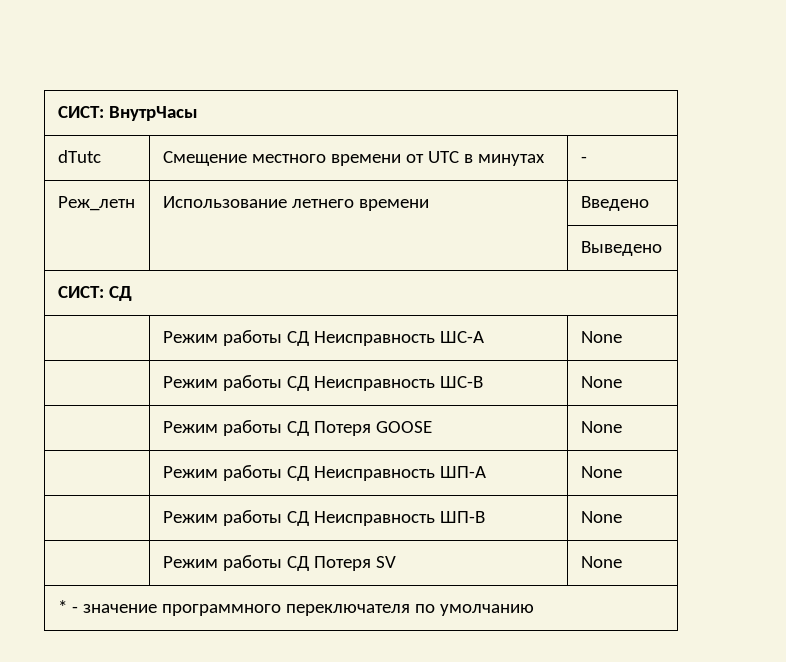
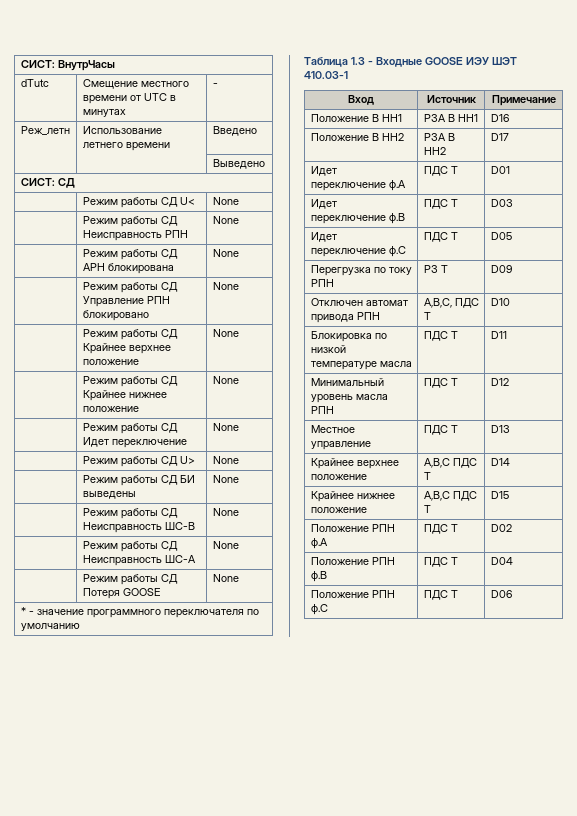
- | Режим работы СД Неисправность ШС-А | None
+ | Режим работы СД U< | None
+ | Режим работы СД Неисправность РПН | None
+ | Режим работы СД АРН блокирована | None
+ | Режим работы СД Управление РПН блокировано | None
+ | Режим работы СД Крайнее верхнее положение | None
+ | Режим работы СД Крайнее нижнее положение | None
+ | Режим работы СД Идет переключение | None
+ | Режим работы СД U> | None
+ | Режим работы СД БИ выведены | None
+ | Режим работы СД Неисправность ШС-А | None
  | Режим работы СД Потеря GOOSE | None
- | Режим работы СД Неисправность ШП-А | None
- | Режим работы СД Неисправность ШП-В | None
- | Режим работы СД Потеря SV | None
+ Таблица 1.3 - Входные GOOSE ИЭУ ШЭТ 410.03-1
+ Вход | Источник | Примечание
+ Положение В НН1 | РЗА В НН1 | D16
+ Положение В НН2 | РЗА В НН2 | D17
+ Идет переключение ф.А | ПДС Т | D01
+ Идет переключение ф.В | ПДС Т | D03
+ Идет переключение ф.С | ПДС Т | D05
+ Перегрузка по току РПН | РЗ Т | D09
+ Отключен автомат привода РПН | А,В,С, ПДС Т | D10
+ Блокировка по низкой температуре масла | ПДС Т | D11
+ Минимальный уровень масла РПН | ПДС Т | D12
+ Местное управление | ПДС Т | D13
+ Крайнее верхнее положение | А,В,С ПДС Т | D14
+ Крайнее нижнее положение | А,В,С ПДС Т | D15
+ Положение РПН ф.А | ПДС Т | D02
+ Положение РПН ф.В | ПДС Т | D04
+ Положение РПН ф.С | ПДС Т | D06

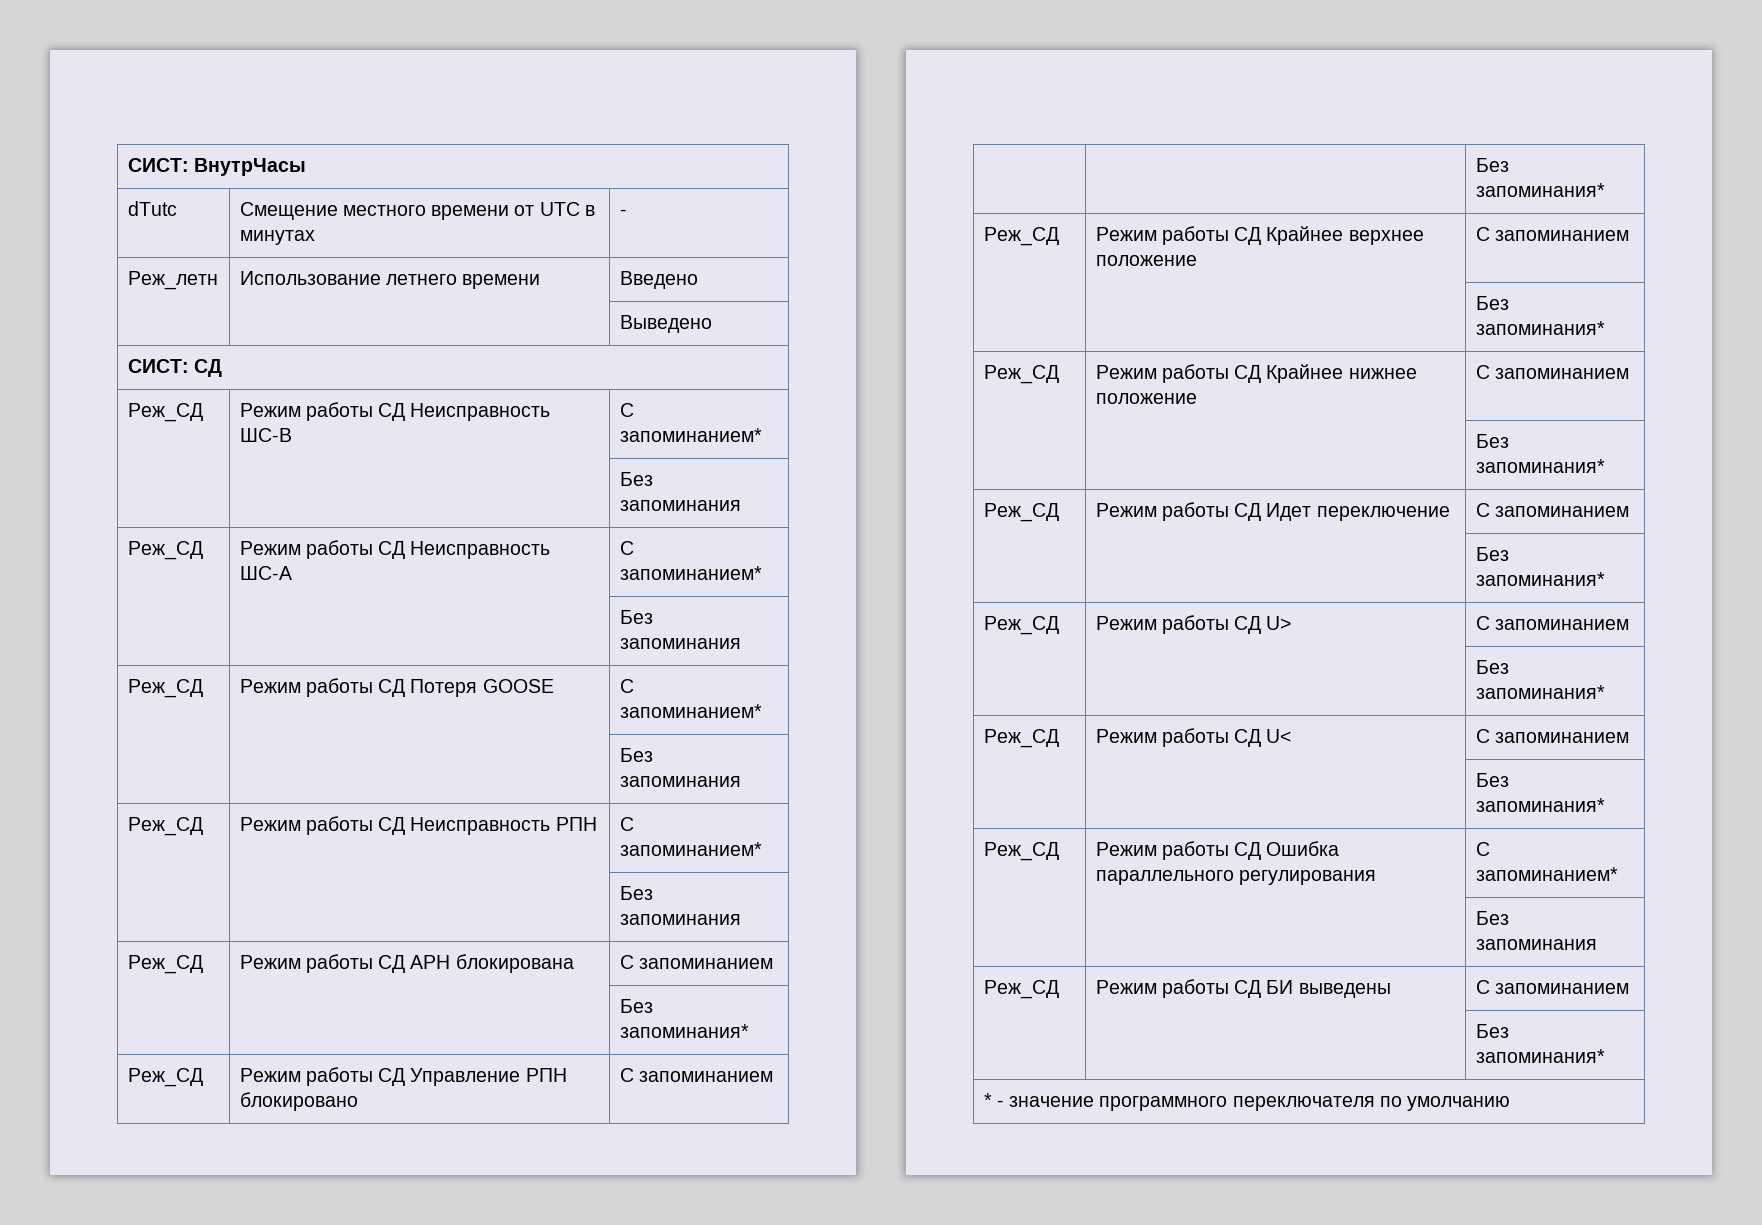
- | Режим работы СД U< | None
- | Режим работы СД Неисправность РПН | None
- | Режим работы СД АРН блокирована | None
- | Режим работы СД Управление РПН блокировано | None
- | Режим работы СД Крайнее верхнее положение | None
- | Режим работы СД Крайнее нижнее положение | None
- | Режим работы СД Идет переключение | None
- | Режим работы СД U> | None
- | Режим работы СД БИ выведены | None
- | Режим работы СД Неисправность ШС-В | None
- | Режим работы СД Неисправность ШС-А | None
- | Режим работы СД Потеря GOOSE | None
+ Реж_СД | Режим работы СД Неисправность ШС-В | С запоминанием*
+ | | Без запоминания
+ Реж_СД | Режим работы СД Неисправность ШС-А | С запоминанием*
+ | | Без запоминания
+ Реж_СД | Режим работы СД Потеря GOOSE | С запоминанием*
+ | | Без запоминания
+ Реж_СД | Режим работы СД Неисправность РПН | С запоминанием*
+ | | Без запоминания
+ Реж_СД | Режим работы СД АРН блокирована | С запоминанием
+ | | Без запоминания*
+ Реж_СД | Режим работы СД Управление РПН блокировано | С запоминанием
+ | | Без запоминания*
+ Реж_СД | Режим работы СД Крайнее верхнее положение | С запоминанием
+ | | Без запоминания*
+ Реж_СД | Режим работы СД Крайнее нижнее положение | С запоминанием
+ | | Без запоминания*
+ Реж_СД | Режим работы СД Идет переключение | С запоминанием
+ | | Без запоминания*
+ Реж_СД | Режим работы СД U> | С запоминанием
+ | | Без запоминания*
+ Реж_СД | Режим работы СД U< | С запоминанием
+ | | Без запоминания*
+ Реж_СД | Режим работы СД Ошибка параллельного регулирования | С запоминанием*
+ | | Без запоминания
+ Реж_СД | Режим работы СД БИ выведены | С запоминанием
+ | | Без запоминания*
- Таблица 1.3 - Входные GOOSE ИЭУ ШЭТ 410.03-1
- Вход | Источник | Примечание
- Положение В НН1 | РЗА В НН1 | D16
- Положение В НН2 | РЗА В НН2 | D17
- Идет переключение ф.А | ПДС Т | D01
- Идет переключение ф.В | ПДС Т | D03
- Идет переключение ф.С | ПДС Т | D05
- Перегрузка по току РПН | РЗ Т | D09
- Отключен автомат привода РПН | А,В,С, ПДС Т | D10
- Блокировка по низкой температуре масла | ПДС Т | D11
- Минимальный уровень масла РПН | ПДС Т | D12
- Местное управление | ПДС Т | D13
- Крайнее верхнее положение | А,В,С ПДС Т | D14
- Крайнее нижнее положение | А,В,С ПДС Т | D15
- Положение РПН ф.А | ПДС Т | D02
- Положение РПН ф.В | ПДС Т | D04
- Положение РПН ф.С | ПДС Т | D06

